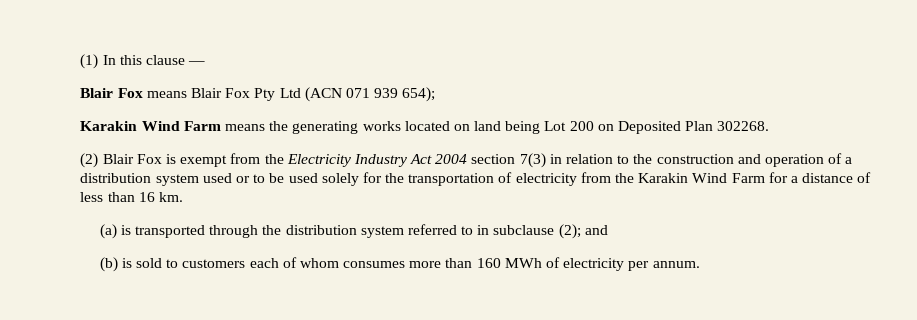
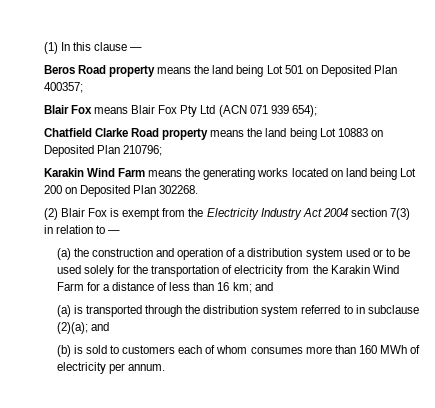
+ Beros Road property means the land being Lot 501 on Deposited Plan 400357;
+ Chatfield Clarke Road property means the land being Lot 10883 on Deposited Plan 210796;
- (2) Blair Fox is exempt from the Electricity Industry Act 2004 section 7(3) in relation to the construction and operation of a distribution system used or to be used solely for the transportation of electricity from the Karakin Wind Farm for a distance of less than 16 km.
+ (2) Blair Fox is exempt from the Electricity Industry Act 2004 section 7(3) in relation to —
+ (a) the construction and operation of a distribution system used or to be used solely for the transportation of electricity from the Karakin Wind Farm for a distance of less than 16 km; and
- (a) is transported through the distribution system referred to in subclause (2); and
+ (a) is transported through the distribution system referred to in subclause (2)(a); and

